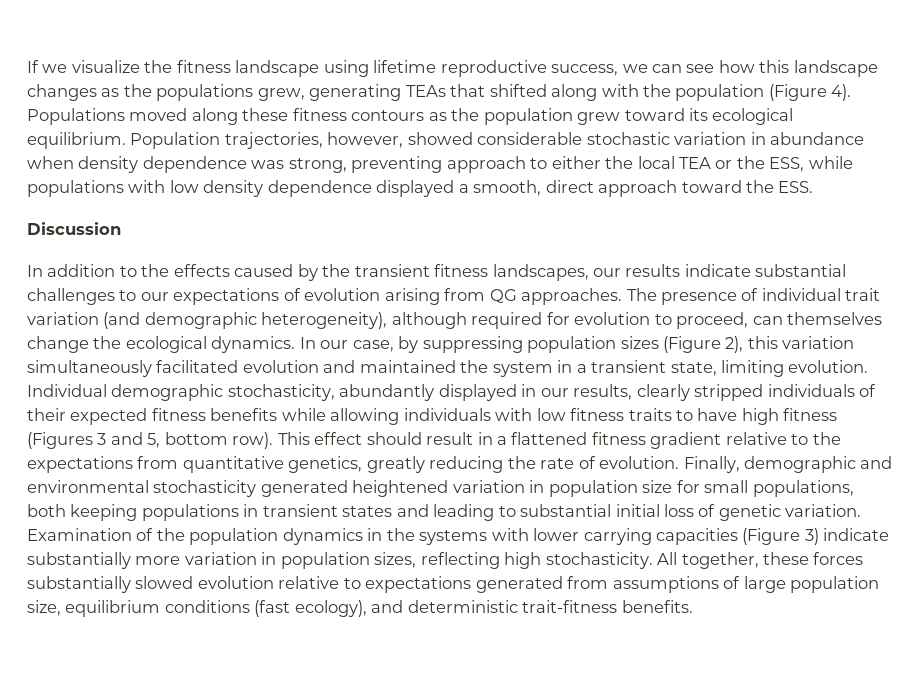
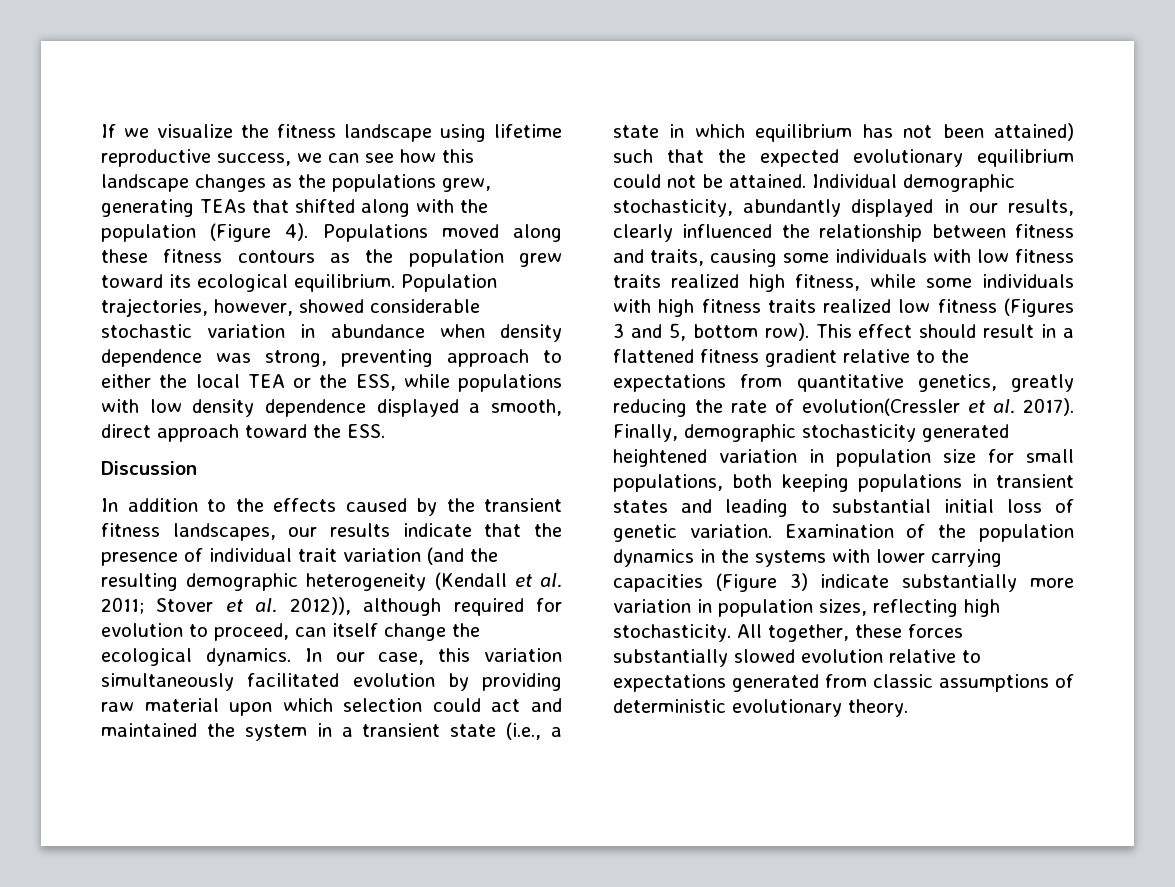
- In addition to the effects caused by the transient fitness landscapes, our results indicate substantial challenges to our expectations of evolution arising from QG approaches. The presence of individual trait variation (and demographic heterogeneity), although required for evolution to proceed, can themselves change the ecological dynamics.
+ In addition to the effects caused by the transient fitness landscapes, our results indicate that the presence of individual trait variation (and the resulting demographic heterogeneity (Kendall et al. 2011; Stover et al. 2012)), although required for evolution to proceed, can itself change the ecological dynamics.
- In our case, by suppressing population sizes (Figure 2), this variation simultaneously facilitated evolution and maintained the system in a transient state, limiting evolution.
+ In our case, this variation simultaneously facilitated evolution by providing raw material upon which selection could act and maintained the system in a transient state (i.e., a state in which equilibrium has not been attained) such that the expected evolutionary equilibrium could not be attained.
- Individual demographic stochasticity, abundantly displayed in our results, clearly stripped individuals of their expected fitness benefits while allowing individuals with low fitness traits to have high fitness (Figures 3 and 5, bottom row).
+ Individual demographic stochasticity, abundantly displayed in our results, clearly influenced the relationship between fitness and traits, causing some individuals with low fitness traits realized high fitness, while some individuals with high fitness traits realized low fitness (Figures 3 and 5, bottom row).
- This effect should result in a flattened fitness gradient relative to the expectations from quantitative genetics, greatly reducing the rate of evolution. Finally, demographic and environmental stochasticity generated heightened variation in population size for small populations, both keeping populations in transient states and leading to substantial initial loss of genetic variation.
+ This effect should result in a flattened fitness gradient relative to the expectations from quantitative genetics, greatly reducing the rate of evolution(Cressler et al. 2017). Finally, demographic stochasticity generated heightened variation in population size for small populations, both keeping populations in transient states and leading to substantial initial loss of genetic variation.
- All together, these forces substantially slowed evolution relative to expectations generated from assumptions of large population size, equilibrium conditions (fast ecology), and deterministic trait-fitness benefits.
+ All together, these forces substantially slowed evolution relative to expectations generated from classic assumptions of deterministic evolutionary theory.

